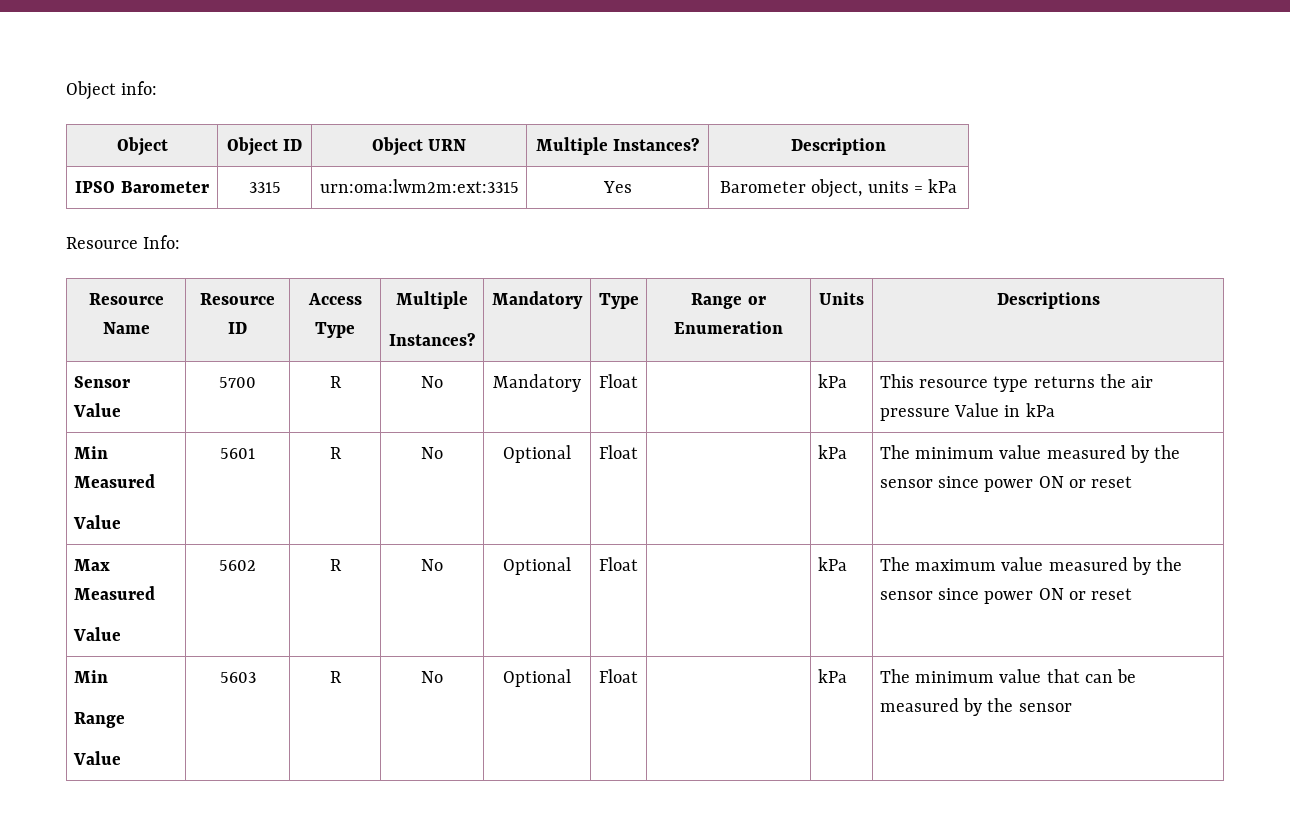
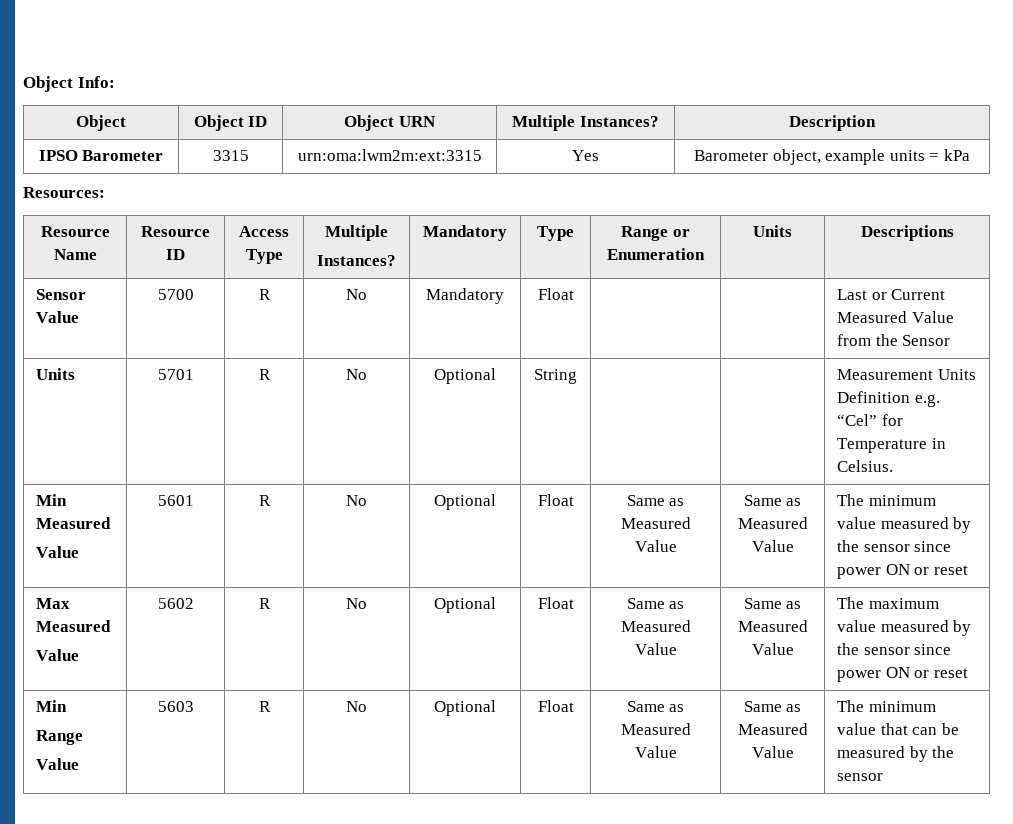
- Object info:
+ Object Info:
- IPSO Barometer | 3315 | urn:oma:lwm2m:ext:3315 | Yes | Barometer object, units = kPa
+ IPSO Barometer | 3315 | urn:oma:lwm2m:ext:3315 | Yes | Barometer object, example units = kPa
- Resource Info:
+ Resources:
- Sensor Value | 5700 | R | No | Mandatory | Float | | kPa | This resource type returns the air pressure Value in kPa
+ Sensor Value | 5700 | R | No | Mandatory | Float | | | Last or Current Measured Value from the Sensor
+ Units | 5701 | R | No | Optional | String | | | Measurement Units Definition e.g. “Cel” for Temperature in Celsius.
  Min Measured
- Value | 5601 | R | No | Optional | Float | | kPa | The minimum value measured by the sensor since power ON or reset
+ Value | 5601 | R | No | Optional | Float | Same as Measured Value | Same as Measured Value | The minimum value measured by the sensor since power ON or reset
  Max Measured
- Value | 5602 | R | No | Optional | Float | | kPa | The maximum value measured by the sensor since power ON or reset
+ Value | 5602 | R | No | Optional | Float | Same as Measured Value | Same as Measured Value | The maximum value measured by the sensor since power ON or reset
  Min
  Range
- Value | 5603 | R | No | Optional | Float | | kPa | The minimum value that can be measured by the sensor
+ Value | 5603 | R | No | Optional | Float | Same as Measured Value | Same as Measured Value | The minimum value that can be measured by the sensor

